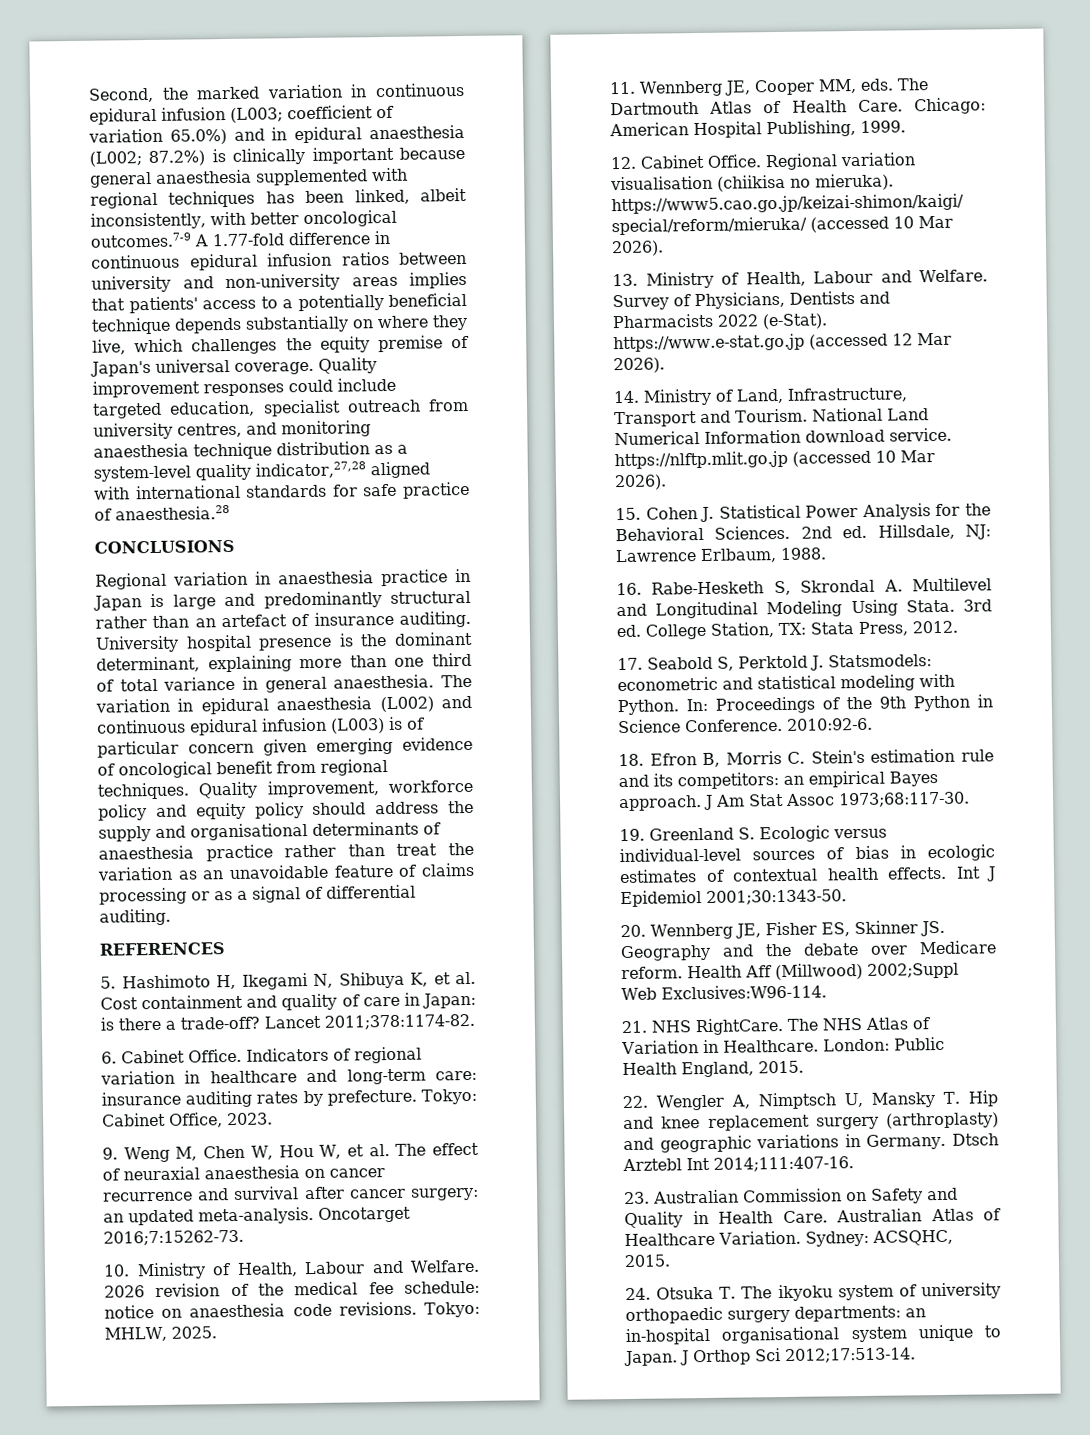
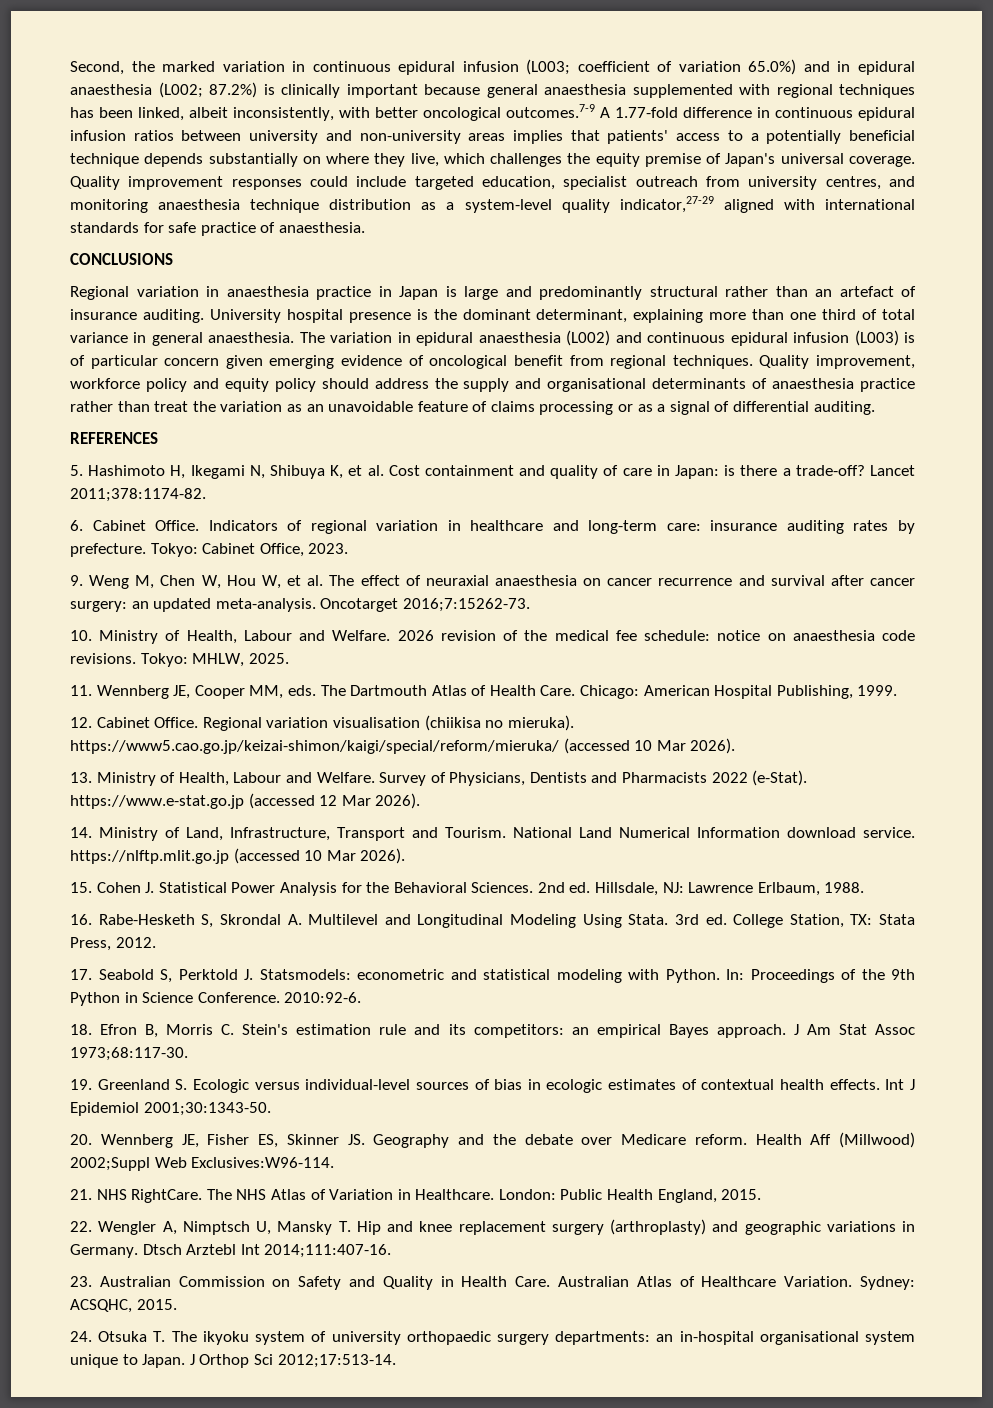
- Quality improvement responses could include targeted education, specialist outreach from university centres, and monitoring anaesthesia technique distribution as a system-level quality indicator,27,28 aligned with international standards for safe practice of anaesthesia.28
+ Quality improvement responses could include targeted education, specialist outreach from university centres, and monitoring anaesthesia technique distribution as a system-level quality indicator,27-29 aligned with international standards for safe practice of anaesthesia.

